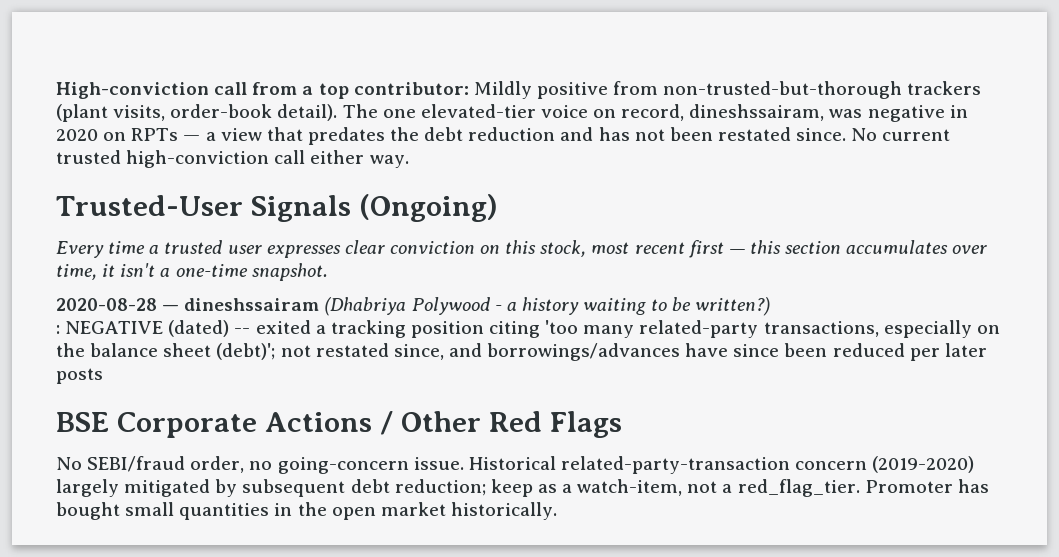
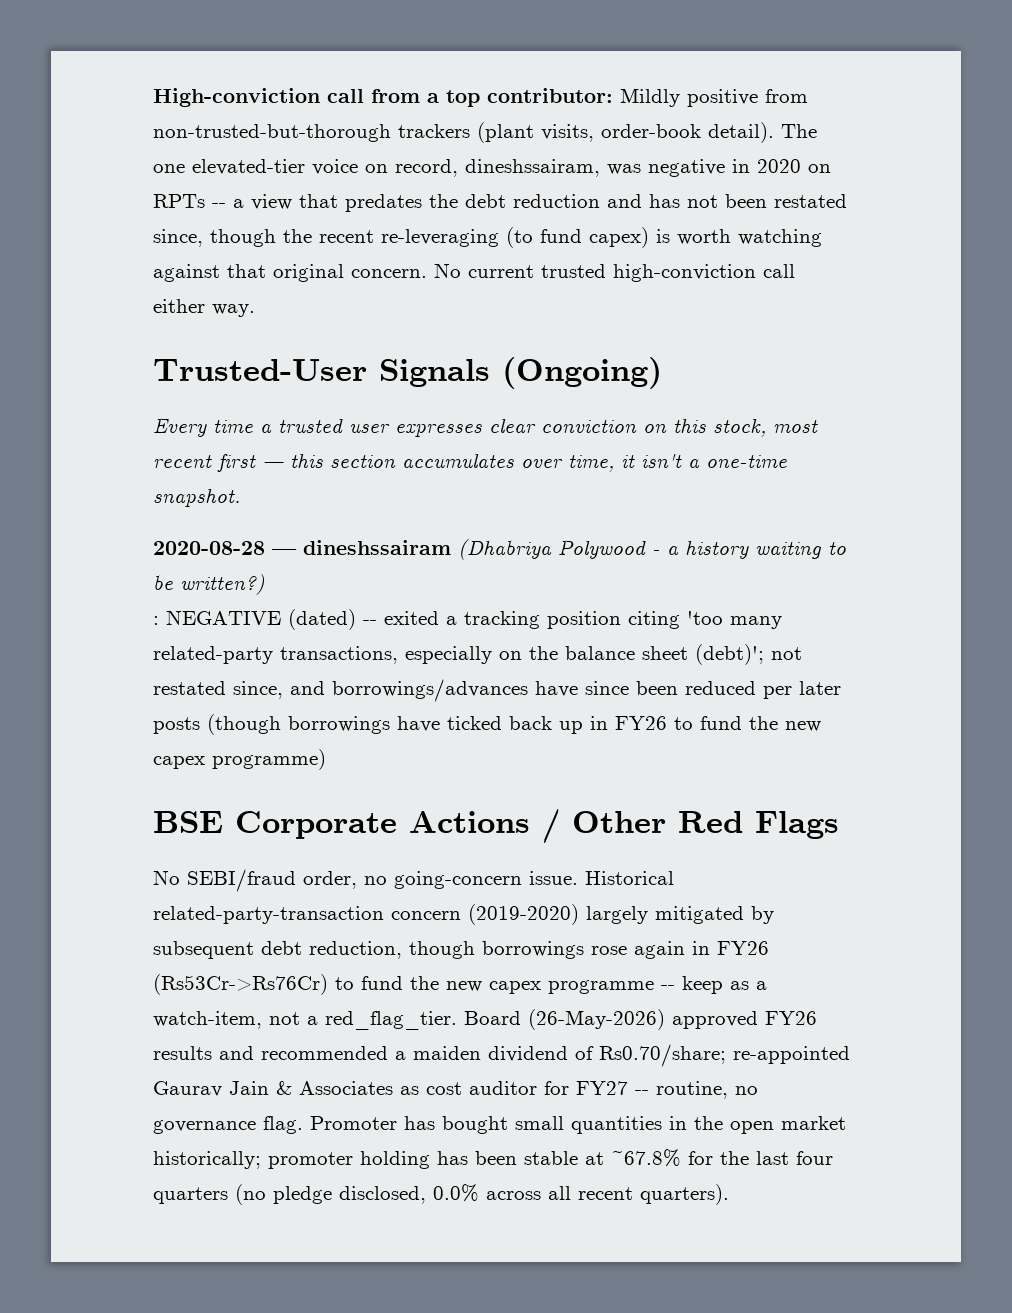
- The one elevated-tier voice on record, dineshssairam, was negative in 2020 on RPTs — a view that predates the debt reduction and has not been restated since.
+ The one elevated-tier voice on record, dineshssairam, was negative in 2020 on RPTs -- a view that predates the debt reduction and has not been restated since, though the recent re-leveraging (to fund capex) is worth watching against that original concern.
- : NEGATIVE (dated) -- exited a tracking position citing 'too many related-party transactions, especially on the balance sheet (debt)'; not restated since, and borrowings/advances have since been reduced per later posts
+ : NEGATIVE (dated) -- exited a tracking position citing 'too many related-party transactions, especially on the balance sheet (debt)'; not restated since, and borrowings/advances have since been reduced per later posts (though borrowings have ticked back up in FY26 to fund the new capex programme)
- Historical related-party-transaction concern (2019-2020) largely mitigated by subsequent debt reduction; keep as a watch-item, not a red_flag_tier.
+ Historical related-party-transaction concern (2019-2020) largely mitigated by subsequent debt reduction, though borrowings rose again in FY26 (Rs53Cr->Rs76Cr) to fund the new capex programme -- keep as a watch-item, not a red_flag_tier.
+ Board (26-May-2026) approved FY26 results and recommended a maiden dividend of Rs0.70/share; re-appointed Gaurav Jain & Associates as cost auditor for FY27 -- routine, no governance flag.
- Promoter has bought small quantities in the open market historically.
+ Promoter has bought small quantities in the open market historically; promoter holding has been stable at ~67.8% for the last four quarters (no pledge disclosed, 0.0% across all recent quarters).

